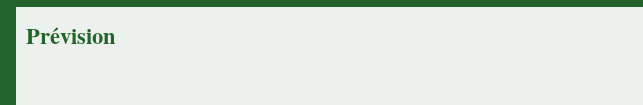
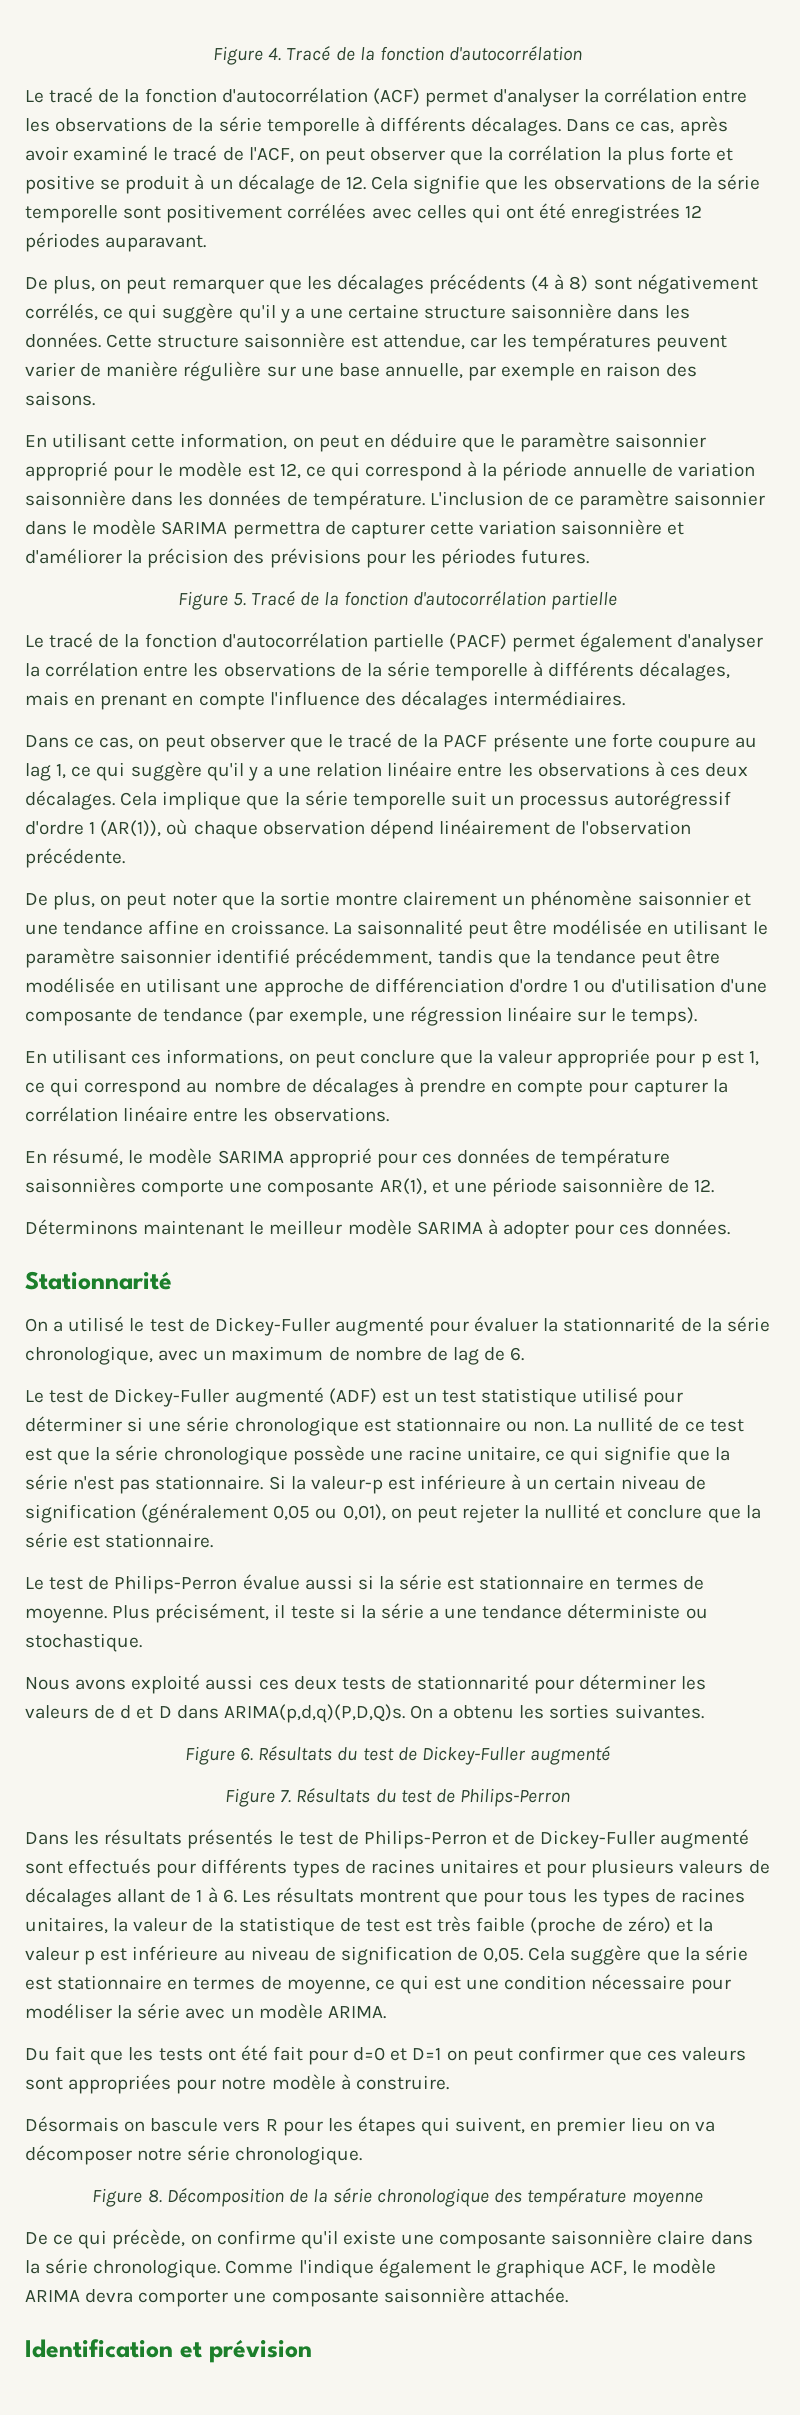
- Prévision
+ Figure 4. Tracé de la fonction d'autocorrélation
+ Le tracé de la fonction d'autocorrélation (ACF) permet d'analyser la corrélation entre les observations de la série temporelle à différents décalages. Dans ce cas, après avoir examiné le tracé de l'ACF, on peut observer que la corrélation la plus forte et positive se produit à un décalage de 12. Cela signifie que les observations de la série temporelle sont positivement corrélées avec celles qui ont été enregistrées 12 périodes auparavant.
+ De plus, on peut remarquer que les décalages précédents (4 à 8) sont négativement corrélés, ce qui suggère qu'il y a une certaine structure saisonnière dans les données. Cette structure saisonnière est attendue, car les températures peuvent varier de manière régulière sur une base annuelle, par exemple en raison des saisons.
+ En utilisant cette information, on peut en déduire que le paramètre saisonnier approprié pour le modèle est 12, ce qui correspond à la période annuelle de variation saisonnière dans les données de température. L'inclusion de ce paramètre saisonnier dans le modèle SARIMA permettra de capturer cette variation saisonnière et d'améliorer la précision des prévisions pour les périodes futures.
+ Figure 5. Tracé de la fonction d'autocorrélation partielle
+ Le tracé de la fonction d'autocorrélation partielle (PACF) permet également d'analyser la corrélation entre les observations de la série temporelle à différents décalages, mais en prenant en compte l'influence des décalages intermédiaires.
+ Dans ce cas, on peut observer que le tracé de la PACF présente une forte coupure au lag 1, ce qui suggère qu'il y a une relation linéaire entre les observations à ces deux décalages. Cela implique que la série temporelle suit un processus autorégressif d'ordre 1 (AR(1)), où chaque observation dépend linéairement de l'observation précédente.
+ De plus, on peut noter que la sortie montre clairement un phénomène saisonnier et une tendance affine en croissance. La saisonnalité peut être modélisée en utilisant le paramètre saisonnier identifié précédemment, tandis que la tendance peut être modélisée en utilisant une approche de différenciation d'ordre 1 ou d'utilisation d'une composante de tendance (par exemple, une régression linéaire sur le temps).
+ En utilisant ces informations, on peut conclure que la valeur appropriée pour p est 1, ce qui correspond au nombre de décalages à prendre en compte pour capturer la corrélation linéaire entre les observations.
+ En résumé, le modèle SARIMA approprié pour ces données de température saisonnières comporte une composante AR(1), et une période saisonnière de 12.
+ Déterminons maintenant le meilleur modèle SARIMA à adopter pour ces données.
+ Stationnarité
+ On a utilisé le test de Dickey-Fuller augmenté pour évaluer la stationnarité de la série chronologique, avec un maximum de nombre de lag de 6.
+ Le test de Dickey-Fuller augmenté (ADF) est un test statistique utilisé pour déterminer si une série chronologique est stationnaire ou non. La nullité de ce test est que la série chronologique possède une racine unitaire, ce qui signifie que la série n'est pas stationnaire. Si la valeur-p est inférieure à un certain niveau de signification (généralement 0,05 ou 0,01), on peut rejeter la nullité et conclure que la série est stationnaire.
+ Le test de Philips-Perron évalue aussi si la série est stationnaire en termes de moyenne. Plus précisément, il teste si la série a une tendance déterministe ou stochastique.
+ Nous avons exploité aussi ces deux tests de stationnarité pour déterminer les valeurs de d et D dans ARIMA(p,d,q)(P,D,Q)s. On a obtenu les sorties suivantes.
+ Figure 6. Résultats du test de Dickey-Fuller augmenté
+ Figure 7. Résultats du test de Philips-Perron
+ Dans les résultats présentés le test de Philips-Perron et de Dickey-Fuller augmenté sont effectués pour différents types de racines unitaires et pour plusieurs valeurs de décalages allant de 1 à 6. Les résultats montrent que pour tous les types de racines unitaires, la valeur de la statistique de test est très faible (proche de zéro) et la valeur p est inférieure au niveau de signification de 0,05. Cela suggère que la série est stationnaire en termes de moyenne, ce qui est une condition nécessaire pour modéliser la série avec un modèle ARIMA.
+ Du fait que les tests ont été fait pour d=0 et D=1 on peut confirmer que ces valeurs sont appropriées pour notre modèle à construire.
+ Désormais on bascule vers R pour les étapes qui suivent, en premier lieu on va décomposer notre série chronologique.
+ Figure 8. Décomposition de la série chronologique des température moyenne
+ De ce qui précède, on confirme qu'il existe une composante saisonnière claire dans la série chronologique. Comme l'indique également le graphique ACF, le modèle ARIMA devra comporter une composante saisonnière attachée.
+ Identification et prévision

